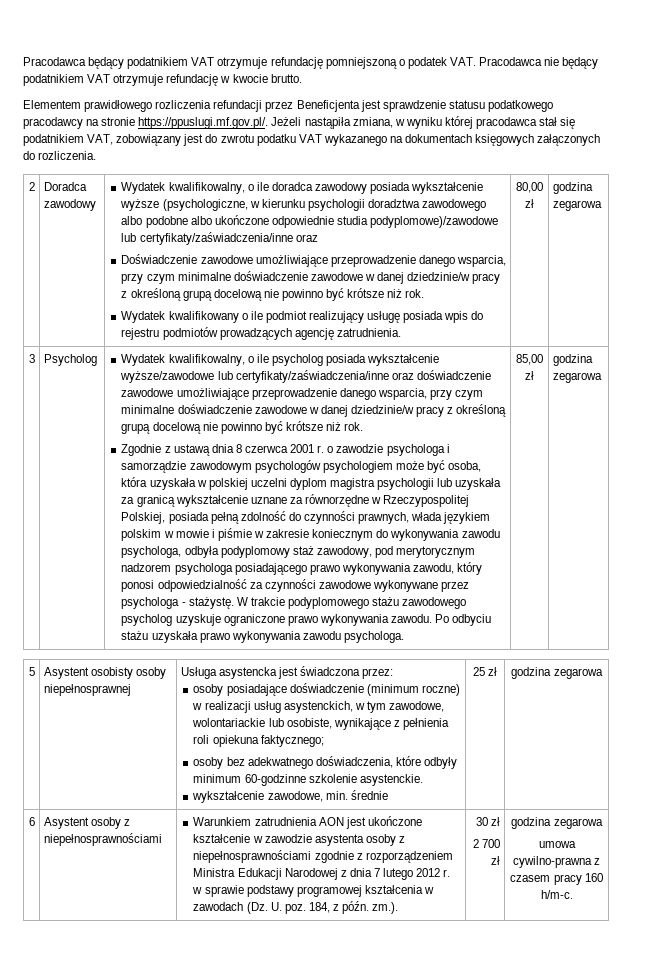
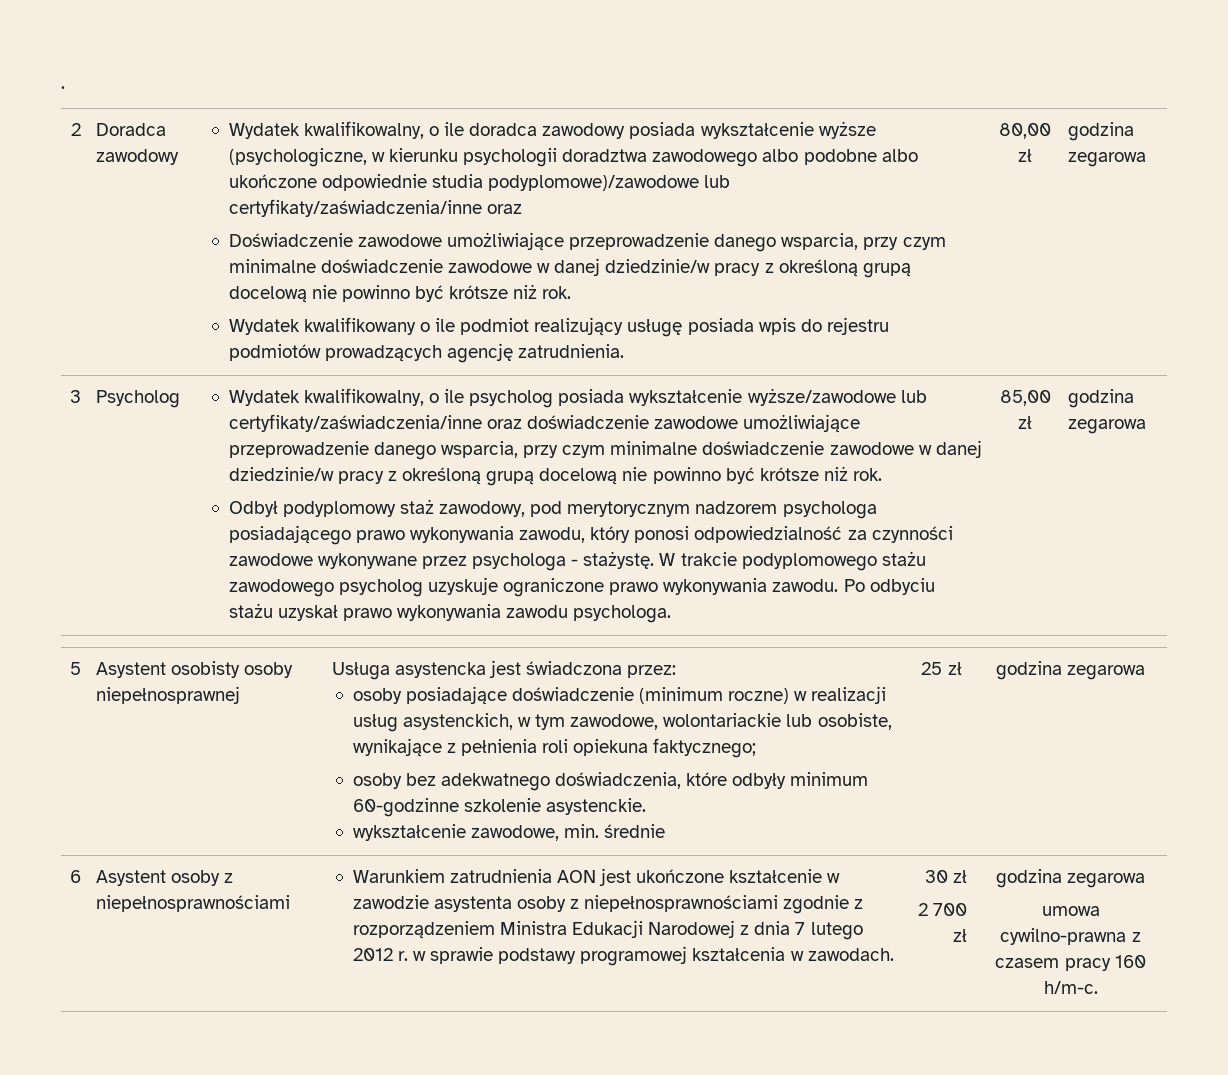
- Pracodawca będący podatnikiem VAT otrzymuje refundację pomniejszoną o podatek VAT. Pracodawca nie będący podatnikiem VAT otrzymuje refundację w kwocie brutto.
- Elementem prawidłowego rozliczenia refundacji przez Beneficjenta jest sprawdzenie statusu podatkowego pracodawcy na stronie https://ppuslugi.mf.gov.pl/. Jeżeli nastąpiła zmiana, w wyniku której pracodawca stał się podatnikiem VAT, zobowiązany jest do zwrotu podatku VAT wykazanego na dokumentach księgowych załączonych do rozliczenia.
+ .
- Zgodnie z ustawą dnia 8 czerwca 2001 r. o zawodzie psychologa i samorządzie zawodowym psychologów psychologiem może być osoba, która uzyskała w polskiej uczelni dyplom magistra psychologii lub uzyskała za granicą wykształcenie uznane za równorzędne w Rzeczypospolitej Polskiej, posiada pełną zdolność do czynności prawnych, włada językiem polskim w mowie i piśmie w zakresie koniecznym do wykonywania zawodu psychologa, odbyła podyplomowy staż zawodowy, pod merytorycznym nadzorem psychologa posiadającego prawo wykonywania zawodu, który ponosi odpowiedzialność za czynności zawodowe wykonywane przez psychologa - stażystę.
+ Odbył podyplomowy staż zawodowy, pod merytorycznym nadzorem psychologa posiadającego prawo wykonywania zawodu, który ponosi odpowiedzialność za czynności zawodowe wykonywane przez psychologa - stażystę.
- Po odbyciu stażu uzyskała prawo wykonywania zawodu psychologa.
+ Po odbyciu stażu uzyskał prawo wykonywania zawodu psychologa.
- Warunkiem zatrudnienia AON jest ukończone kształcenie w zawodzie asystenta osoby z niepełnosprawnościami zgodnie z rozporządzeniem Ministra Edukacji Narodowej z dnia 7 lutego 2012 r. w sprawie podstawy programowej kształcenia w zawodach (Dz. U. poz. 184, z późn. zm.).
+ Warunkiem zatrudnienia AON jest ukończone kształcenie w zawodzie asystenta osoby z niepełnosprawnościami zgodnie z rozporządzeniem Ministra Edukacji Narodowej z dnia 7 lutego 2012 r. w sprawie podstawy programowej kształcenia w zawodach.

